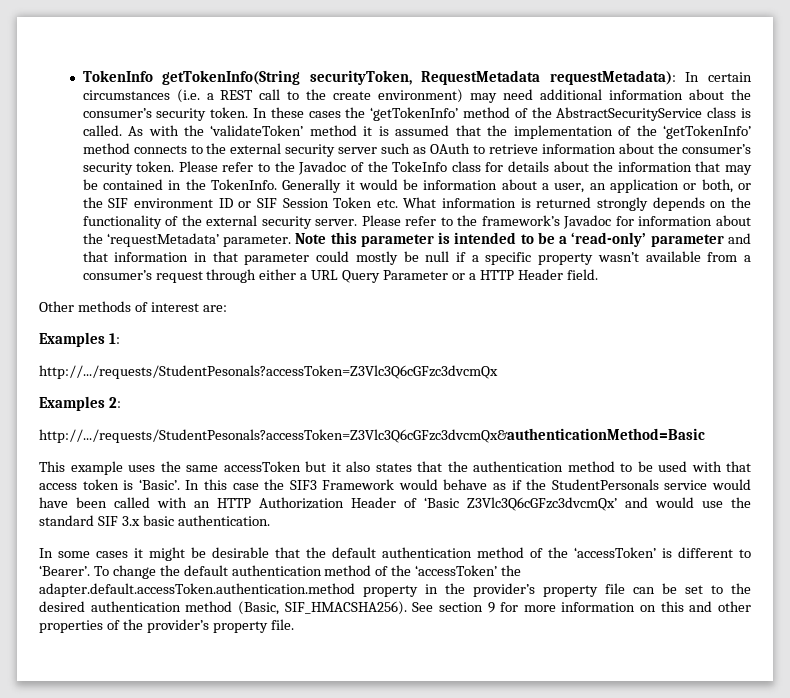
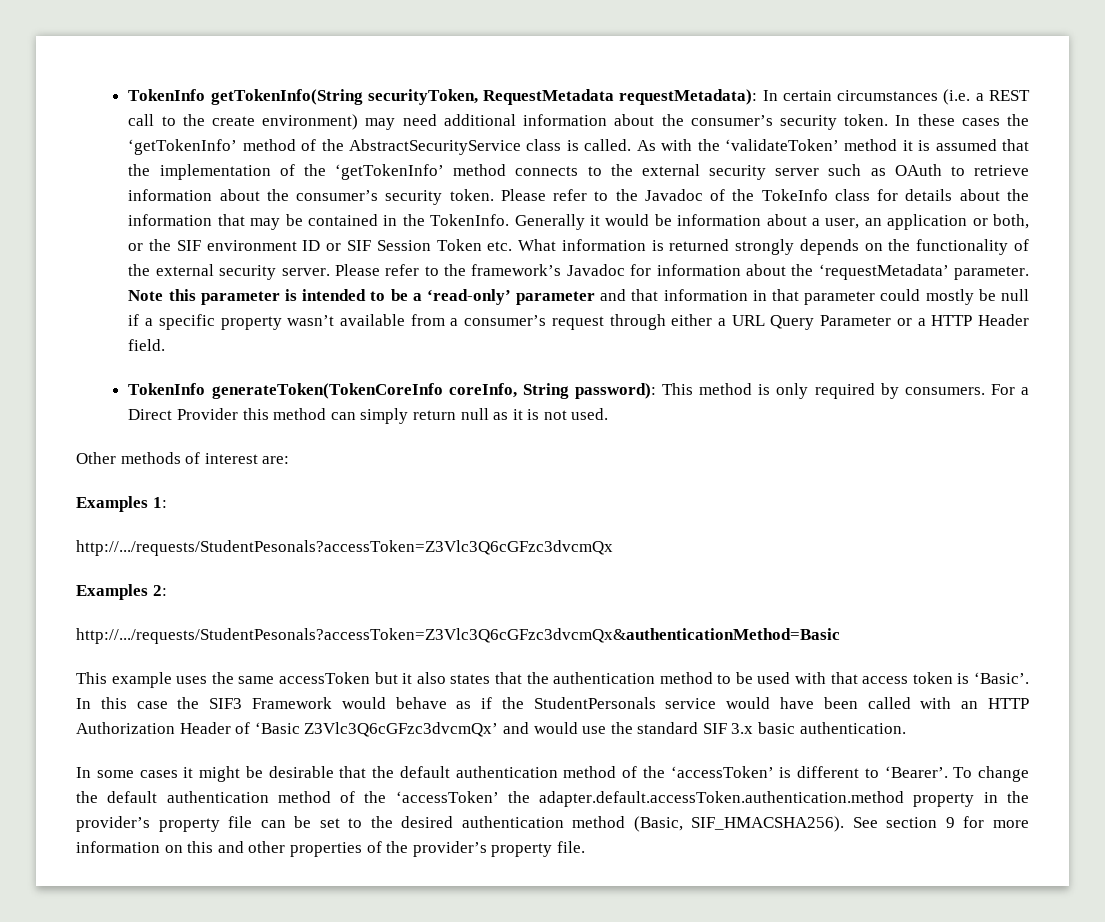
+ TokenInfo generateToken(TokenCoreInfo coreInfo, String password): This method is only required by consumers. For a Direct Provider this method can simply return null as it is not used.

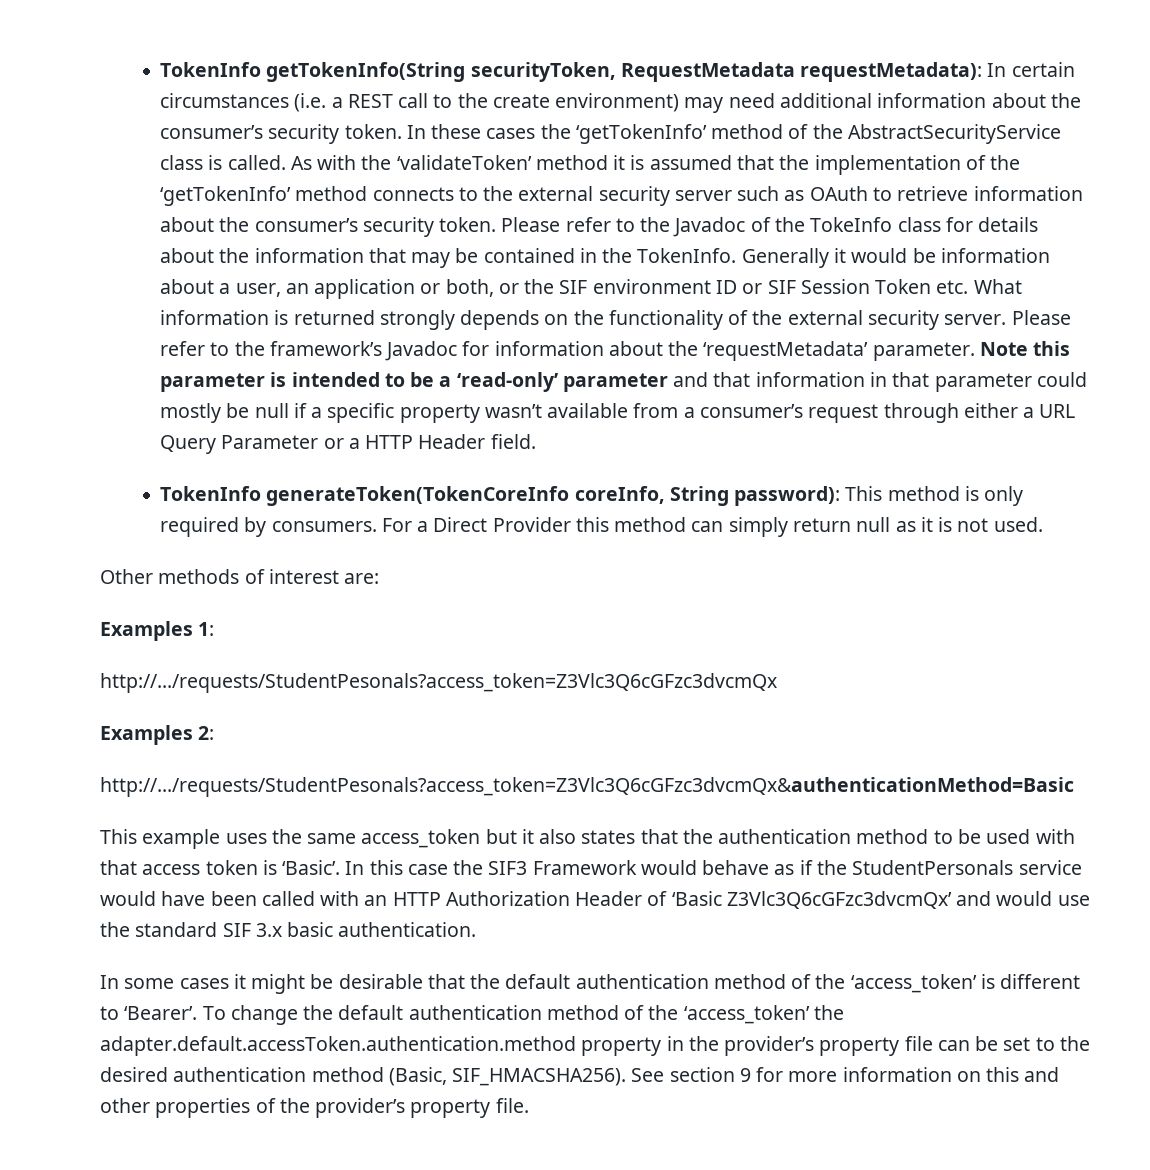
- http://.../requests/StudentPesonals?accessToken=Z3Vlc3Q6cGFzc3dvcmQx
+ http://.../requests/StudentPesonals?access_token=Z3Vlc3Q6cGFzc3dvcmQx
- http://.../requests/StudentPesonals?accessToken=Z3Vlc3Q6cGFzc3dvcmQx&authenticationMethod=Basic
+ http://.../requests/StudentPesonals?access_token=Z3Vlc3Q6cGFzc3dvcmQx&authenticationMethod=Basic
- This example uses the same accessToken but it also states that the authentication method to be used with that access token is ‘Basic’.
+ This example uses the same access_token but it also states that the authentication method to be used with that access token is ‘Basic’.
- In some cases it might be desirable that the default authentication method of the ‘accessToken’ is different to ‘Bearer’.
+ In some cases it might be desirable that the default authentication method of the ‘access_token’ is different to ‘Bearer’.
- To change the default authentication method of the ‘accessToken’ the adapter.default.accessToken.authentication.method property in the provider’s property file can be set to the desired authentication method (Basic, SIF_HMACSHA256).
+ To change the default authentication method of the ‘access_token’ the adapter.default.accessToken.authentication.method property in the provider’s property file can be set to the desired authentication method (Basic, SIF_HMACSHA256).

